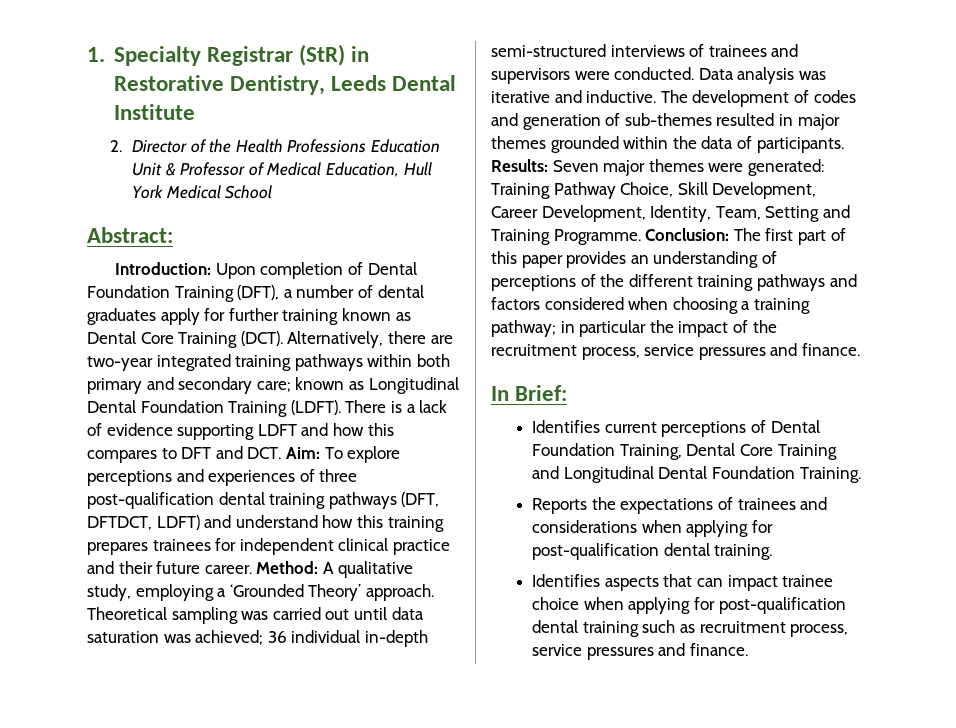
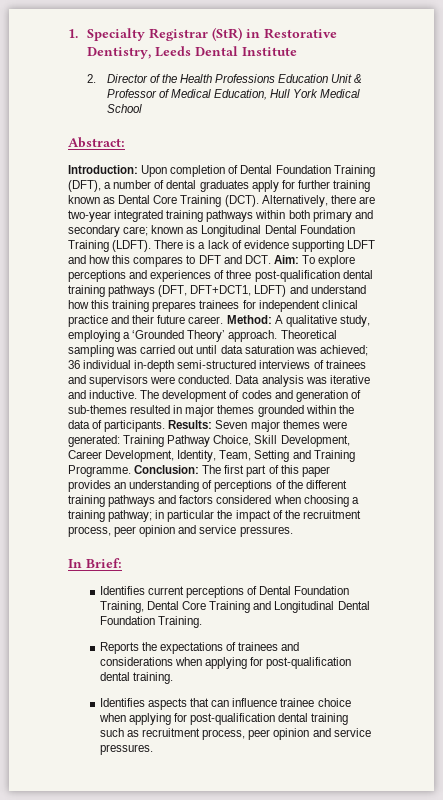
- There is a lack of evidence supporting LDFT and how this compares to DFT and DCT. Aim: To explore perceptions and experiences of three post-qualification dental training pathways (DFT, DFTDCT, LDFT) and understand how this training prepares trainees for independent clinical practice and their future career.
+ There is a lack of evidence supporting LDFT and how this compares to DFT and DCT. Aim: To explore perceptions and experiences of three post-qualification dental training pathways (DFT, DFT+DCT1, LDFT) and understand how this training prepares trainees for independent clinical practice and their future career.
- Conclusion: The first part of this paper provides an understanding of perceptions of the different training pathways and factors considered when choosing a training pathway; in particular the impact of the recruitment process, service pressures and finance.
+ Conclusion: The first part of this paper provides an understanding of perceptions of the different training pathways and factors considered when choosing a training pathway; in particular the impact of the recruitment process, peer opinion and service pressures.
- Identifies aspects that can impact trainee choice when applying for post-qualification dental training such as recruitment process, service pressures and finance.
+ Identifies aspects that can influence trainee choice when applying for post-qualification dental training such as recruitment process, peer opinion and service pressures.

